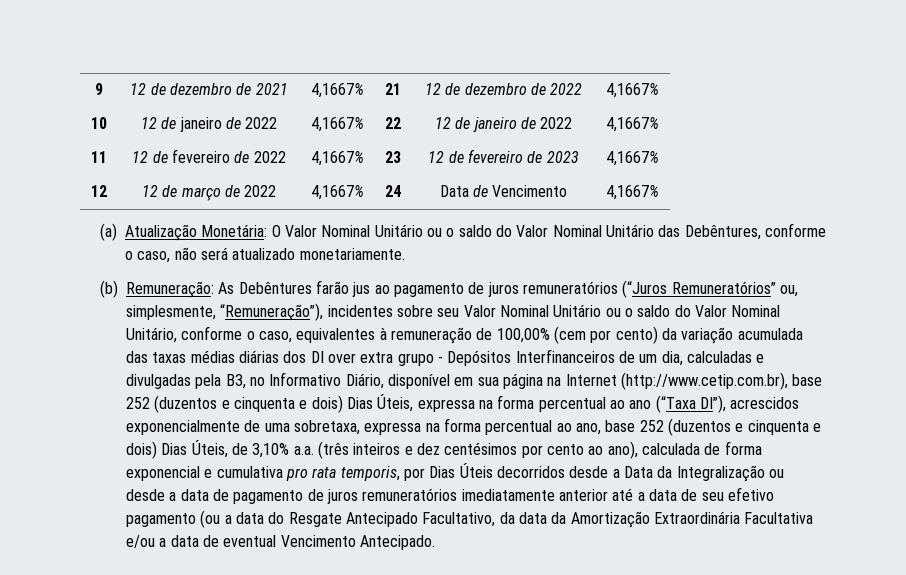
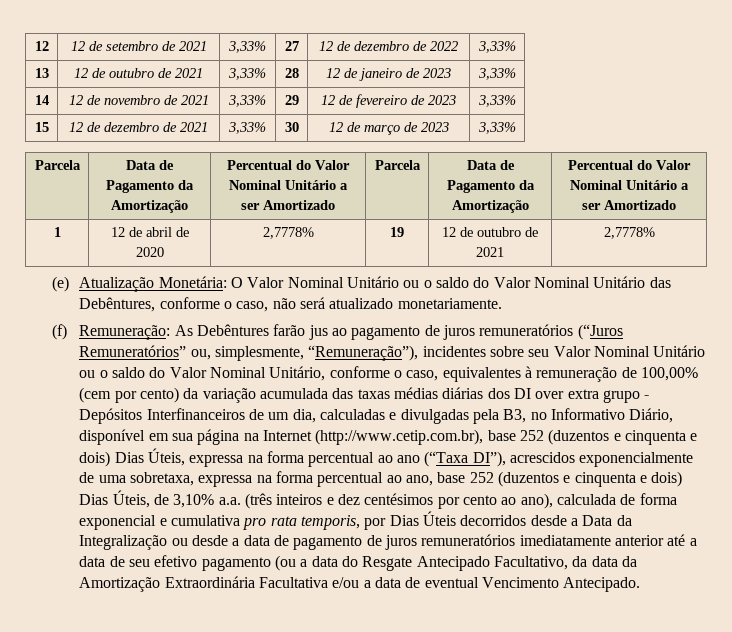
- 9 | 12 de dezembro de 2021 | 4,1667% | 21 | 12 de dezembro de 2022 | 4,1667%
- 10 | 12 de janeiro de 2022 | 4,1667% | 22 | 12 de janeiro de 2022 | 4,1667%
- 11 | 12 de fevereiro de 2022 | 4,1667% | 23 | 12 de fevereiro de 2023 | 4,1667%
- 12 | 12 de março de 2022 | 4,1667% | 24 | Data de Vencimento | 4,1667%
- (a) Atualização Monetária: O Valor Nominal Unitário ou o saldo do Valor Nominal Unitário das Debêntures, conforme o caso, não será atualizado monetariamente.
+ 12 | 12 de setembro de 2021 | 3,33% | 27 | 12 de dezembro de 2022 | 3,33%
+ 13 | 12 de outubro de 2021 | 3,33% | 28 | 12 de janeiro de 2023 | 3,33%
+ 14 | 12 de novembro de 2021 | 3,33% | 29 | 12 de fevereiro de 2023 | 3,33%
+ 15 | 12 de dezembro de 2021 | 3,33% | 30 | 12 de março de 2023 | 3,33%
+ Parcela | Data de Pagamento da Amortização | Percentual do Valor Nominal Unitário a ser Amortizado | Parcela | Data de Pagamento da Amortização | Percentual do Valor Nominal Unitário a ser Amortizado
+ 1 | 12 de abril de 2020 | 2,7778% | 19 | 12 de outubro de 2021 | 2,7778%
+ (e) Atualização Monetária: O Valor Nominal Unitário ou o saldo do Valor Nominal Unitário das Debêntures, conforme o caso, não será atualizado monetariamente.
- (b) Remuneração:
+ (f) Remuneração:

